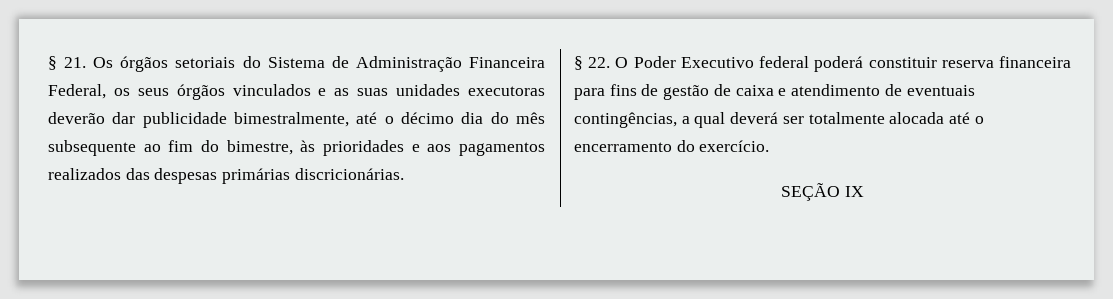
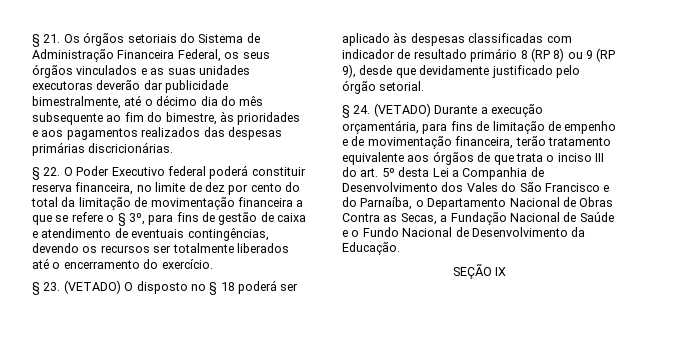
- § 22. O Poder Executivo federal poderá constituir reserva financeira para fins de gestão de caixa e atendimento de eventuais contingências, a qual deverá ser totalmente alocada até o encerramento do exercício.
+ § 22. O Poder Executivo federal poderá constituir reserva financeira, no limite de dez por cento do total da limitação de movimentação financeira a que se refere o § 3º, para fins de gestão de caixa e atendimento de eventuais contingências, devendo os recursos ser totalmente liberados até o encerramento do exercício.
+ § 23. (VETADO) O disposto no § 18 poderá ser aplicado às despesas classificadas com indicador de resultado primário 8 (RP 8) ou 9 (RP 9), desde que devidamente justificado pelo órgão setorial.
+ § 24. (VETADO) Durante a execução orçamentária, para fins de limitação de empenho e de movimentação financeira, terão tratamento equivalente aos órgãos de que trata o inciso III do art. 5º desta Lei a Companhia de Desenvolvimento dos Vales do São Francisco e do Parnaíba, o Departamento Nacional de Obras Contra as Secas, a Fundação Nacional de Saúde e o Fundo Nacional de Desenvolvimento da Educação.

